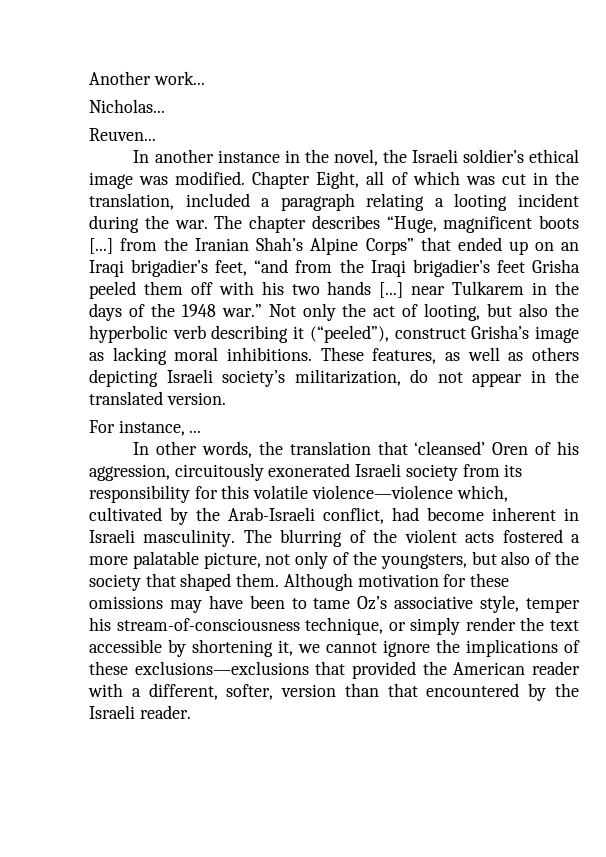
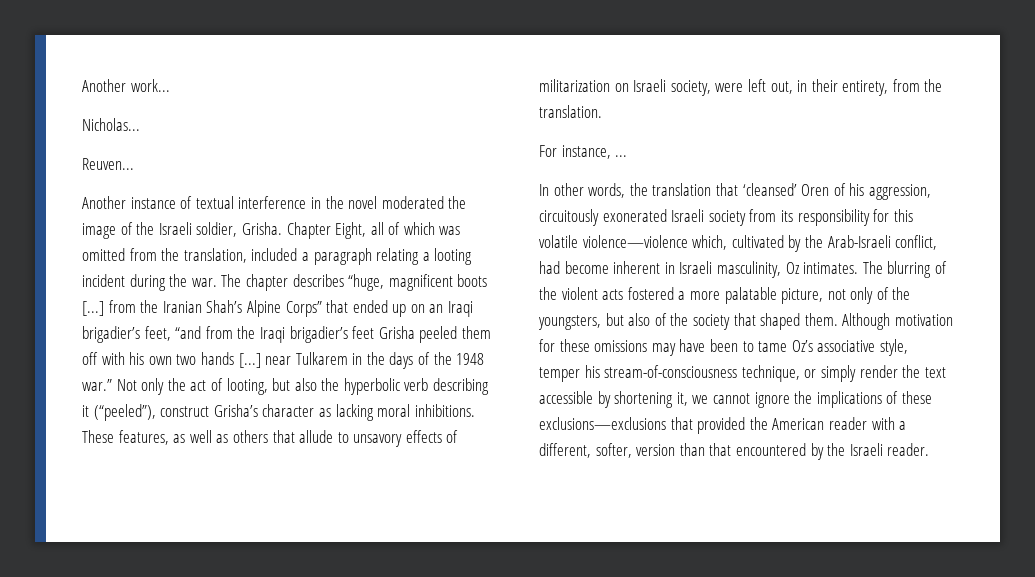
- In another instance in the novel, the Israeli soldier’s ethical image was modified.
+ Another instance of textual interference in the novel moderated the image of the Israeli soldier, Grisha.
- Chapter Eight, all of which was cut in the translation, included a paragraph relating a looting incident during the war.
+ Chapter Eight, all of which was omitted from the translation, included a paragraph relating a looting incident during the war.
- The chapter describes “Huge, magnificent boots [...] from the Iranian Shah’s Alpine Corps” that ended up on an Iraqi brigadier’s feet, “and from the Iraqi brigadier’s feet Grisha peeled them off with his two hands [...] near Tulkarem in the days of the 1948 war.”
+ The chapter describes “huge, magnificent boots [...] from the Iranian Shah’s Alpine Corps” that ended up on an Iraqi brigadier’s feet, “and from the Iraqi brigadier’s feet Grisha peeled them off with his own two hands [...] near Tulkarem in the days of the 1948 war.”
- Not only the act of looting, but also the hyperbolic verb describing it (“peeled”), construct Grisha’s image as lacking moral inhibitions.
+ Not only the act of looting, but also the hyperbolic verb describing it (“peeled”), construct Grisha’s character as lacking moral inhibitions.
- These features, as well as others depicting Israeli society’s militarization, do not appear in the translated version.
+ These features, as well as others that allude to unsavory effects of militarization on Israeli society, were left out, in their entirety, from the translation.
- In other words, the translation that ‘cleansed’ Oren of his aggression, circuitously exonerated Israeli society from its responsibility for this volatile violence—violence which, cultivated by the Arab-Israeli conflict, had become inherent in Israeli masculinity.
+ In other words, the translation that ‘cleansed’ Oren of his aggression, circuitously exonerated Israeli society from its responsibility for this volatile violence—violence which, cultivated by the Arab-Israeli conflict, had become inherent in Israeli masculinity, Oz intimates.

